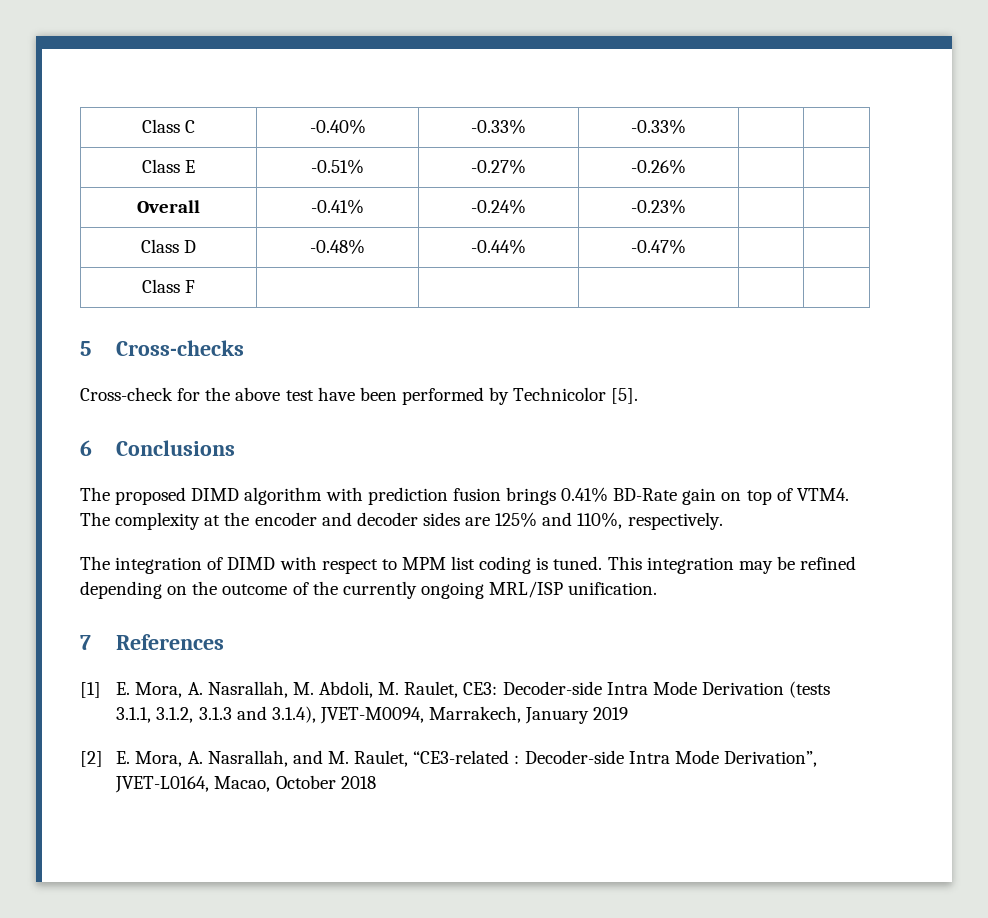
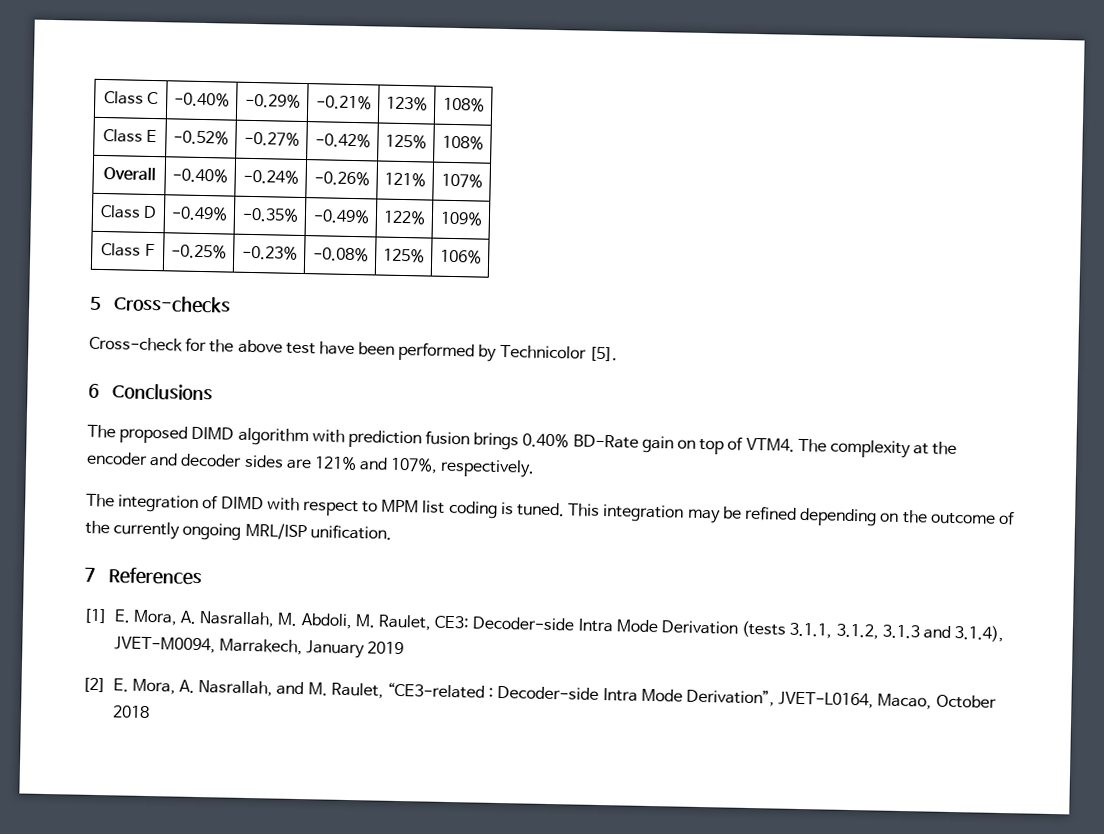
- Class C | -0.40% | -0.33% | -0.33% | |
+ Class C | -0.40% | -0.29% | -0.21% | 123% | 108%
- Class E | -0.51% | -0.27% | -0.26% | |
+ Class E | -0.52% | -0.27% | -0.42% | 125% | 108%
- Overall | -0.41% | -0.24% | -0.23% | |
+ Overall | -0.40% | -0.24% | -0.26% | 121% | 107%
- Class D | -0.48% | -0.44% | -0.47% | |
- Class F | | | | |
+ Class D | -0.49% | -0.35% | -0.49% | 122% | 109%
+ Class F | -0.25% | -0.23% | -0.08% | 125% | 106%
- The proposed DIMD algorithm with prediction fusion brings 0.41% BD-Rate gain on top of VTM4.
+ The proposed DIMD algorithm with prediction fusion brings 0.40% BD-Rate gain on top of VTM4.
- The complexity at the encoder and decoder sides are 125% and 110%, respectively.
+ The complexity at the encoder and decoder sides are 121% and 107%, respectively.

